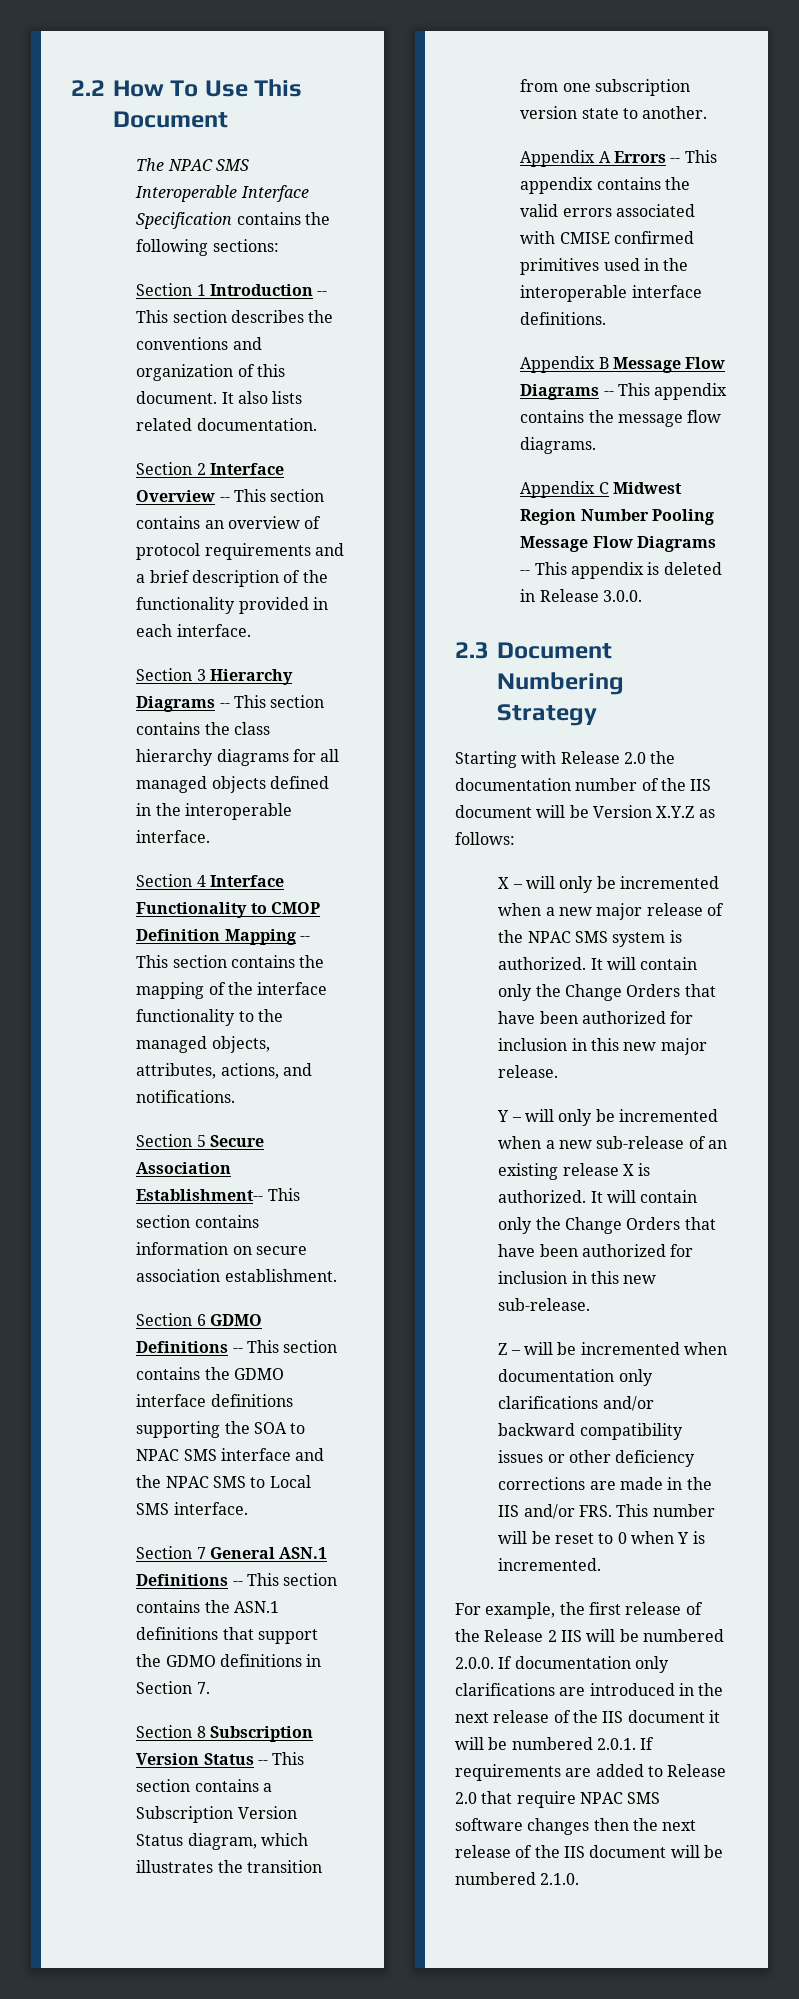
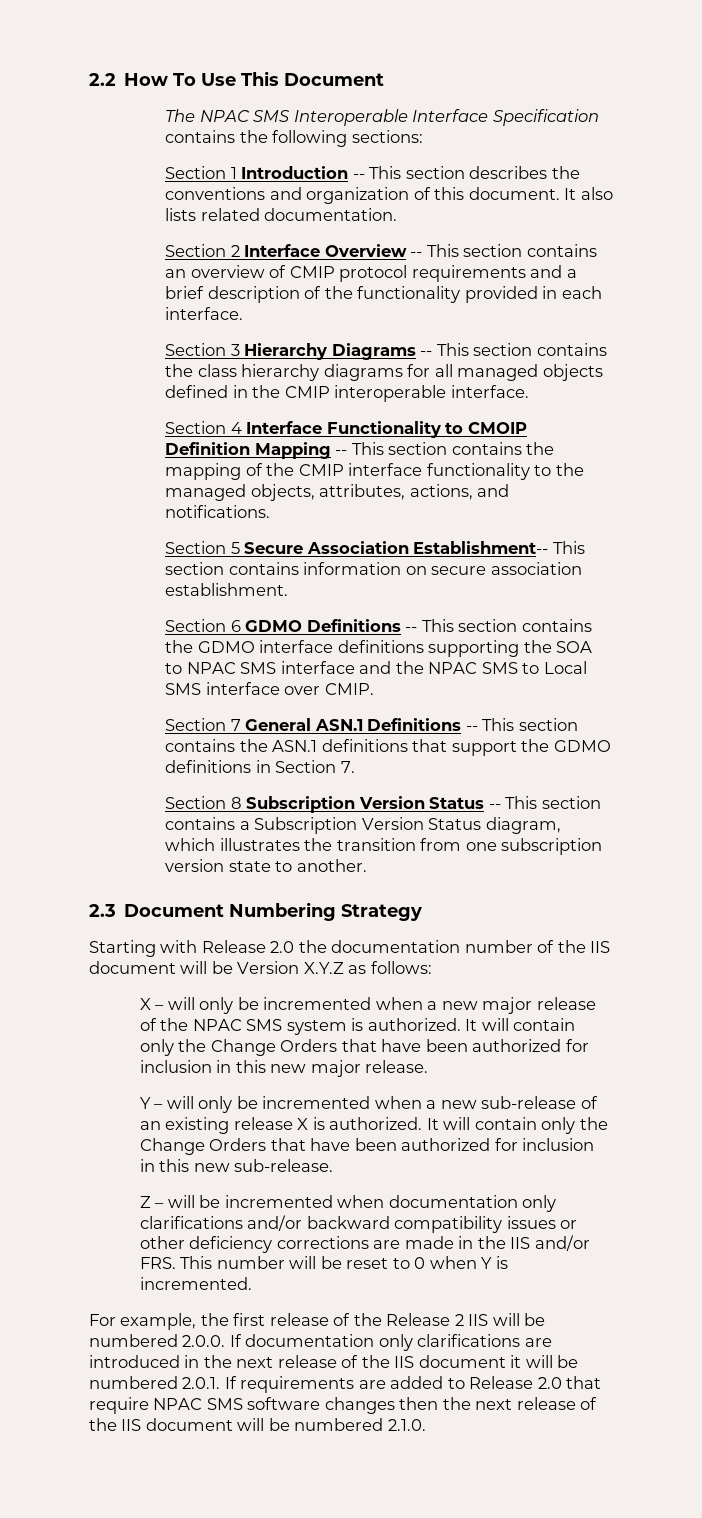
- Section 2 Interface Overview -- This section contains an overview of protocol requirements and a brief description of the functionality provided in each interface.
+ Section 2 Interface Overview -- This section contains an overview of CMIP protocol requirements and a brief description of the functionality provided in each interface.
- Section 3 Hierarchy Diagrams -- This section contains the class hierarchy diagrams for all managed objects defined in the interoperable interface.
+ Section 3 Hierarchy Diagrams -- This section contains the class hierarchy diagrams for all managed objects defined in the CMIP interoperable interface.
- Section 4 Interface Functionality to CMOP Definition Mapping -- This section contains the mapping of the interface functionality to the managed objects, attributes, actions, and notifications.
+ Section 4 Interface Functionality to CMOIP Definition Mapping -- This section contains the mapping of the CMIP interface functionality to the managed objects, attributes, actions, and notifications.
- Section 6 GDMO Definitions -- This section contains the GDMO interface definitions supporting the SOA to NPAC SMS interface and the NPAC SMS to Local SMS interface.
+ Section 6 GDMO Definitions -- This section contains the GDMO interface definitions supporting the SOA to NPAC SMS interface and the NPAC SMS to Local SMS interface over CMIP.
- Appendix A Errors -- This appendix contains the valid errors associated with CMISE confirmed primitives used in the interoperable interface definitions.
- Appendix B Message Flow Diagrams -- This appendix contains the message flow diagrams.
- Appendix C Midwest Region Number Pooling Message Flow Diagrams -- This appendix is deleted in Release 3.0.0.

